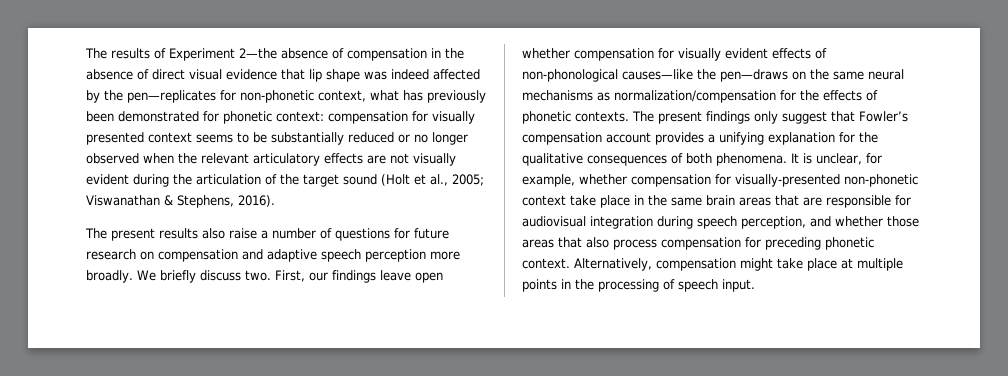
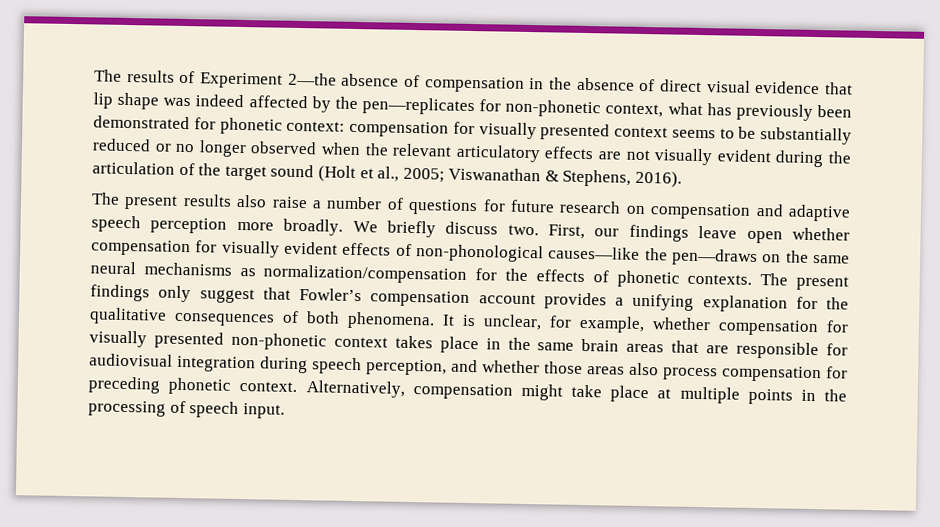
- It is unclear, for example, whether compensation for visually-presented non-phonetic context take place in the same brain areas that are responsible for audiovisual integration during speech perception, and whether those areas that also process compensation for preceding phonetic context.
+ It is unclear, for example, whether compensation for visually presented non-phonetic context takes place in the same brain areas that are responsible for audiovisual integration during speech perception, and whether those areas also process compensation for preceding phonetic context.

